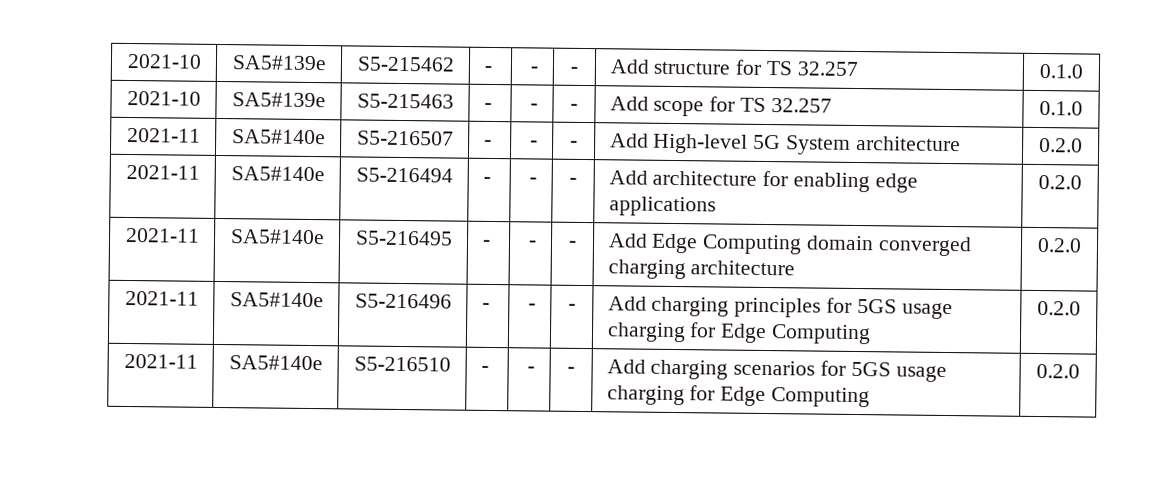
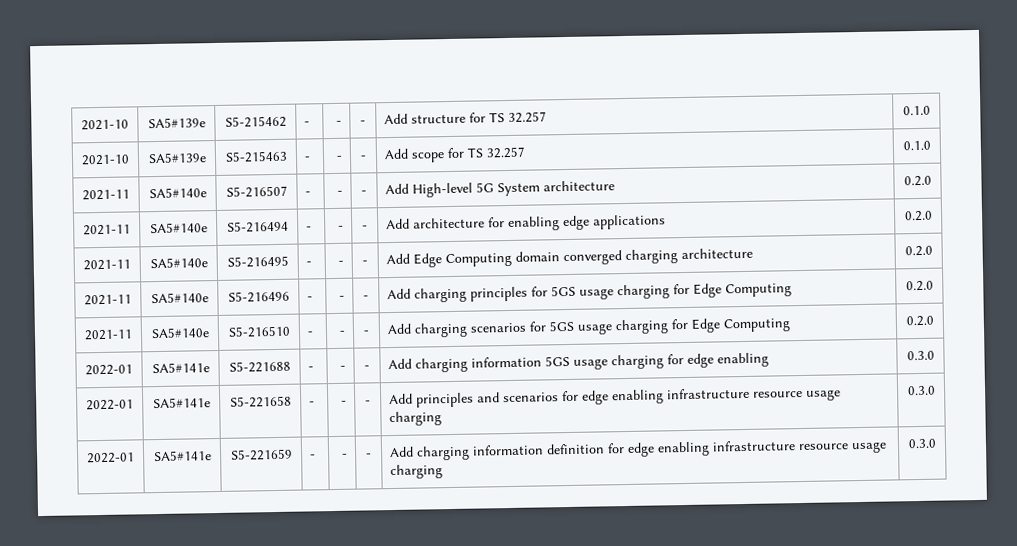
+ 2022-01 | SA5#141e | S5-221688 | - | - | - | Add charging information 5GS usage charging for edge enabling | 0.3.0
+ 2022-01 | SA5#141e | S5-221658 | - | - | - | Add principles and scenarios for edge enabling infrastructure resource usage charging | 0.3.0
+ 2022-01 | SA5#141e | S5-221659 | - | - | - | Add charging information definition for edge enabling infrastructure resource usage charging | 0.3.0

